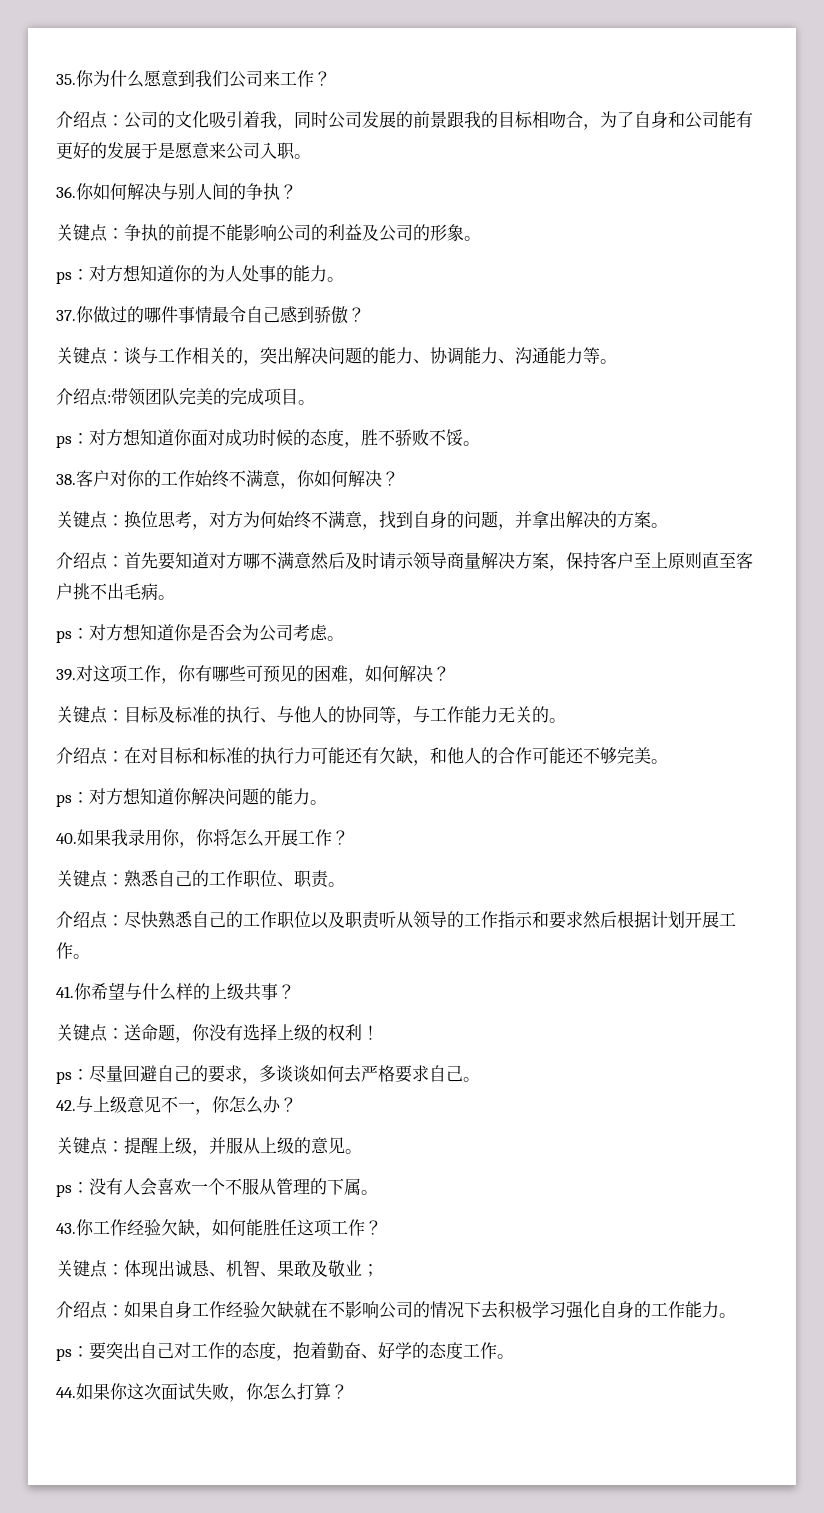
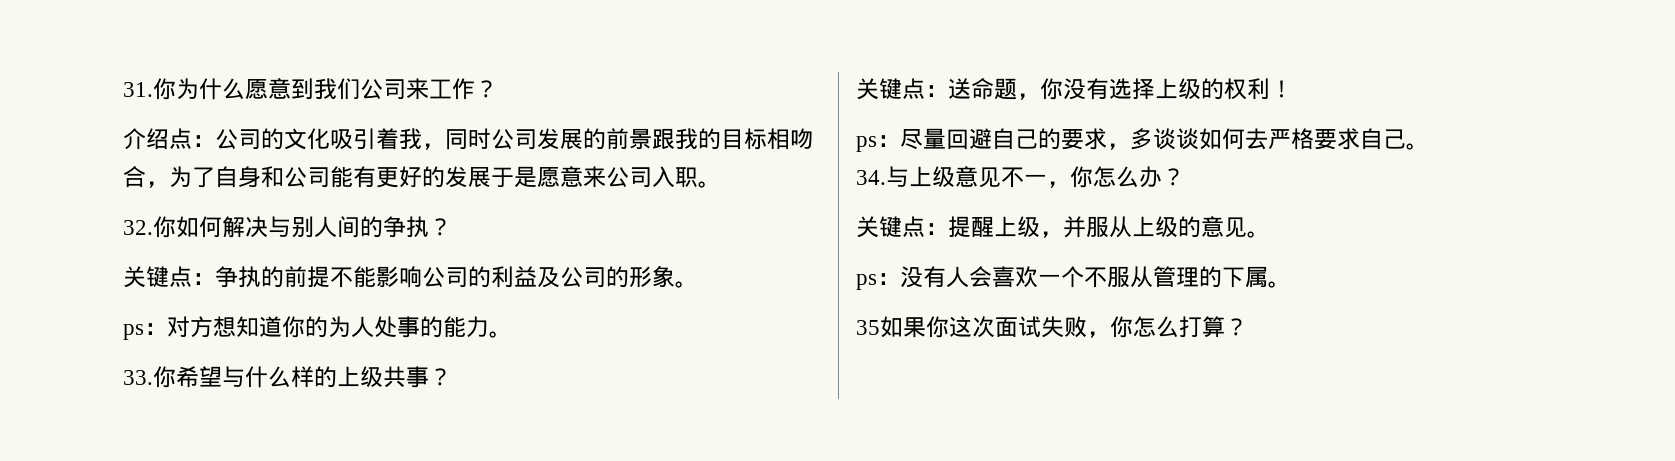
- 35.你为什么愿意到我们公司来工作？
+ 31.你为什么愿意到我们公司来工作？
- 36.你如何解决与别人间的争执？
+ 32.你如何解决与别人间的争执？
- 37.你做过的哪件事情最令自己感到骄傲？
- 关键点：谈与工作相关的，突出解决问题的能力、协调能力、沟通能力等。
- 介绍点:带领团队完美的完成项目。
- ps：对方想知道你面对成功时候的态度，胜不骄败不馁。
- 38.客户对你的工作始终不满意，你如何解决？
- 关键点：换位思考，对方为何始终不满意，找到自身的问题，并拿出解决的方案。
- 介绍点：首先要知道对方哪不满意然后及时请示领导商量解决方案，保持客户至上原则直至客户挑不出毛病。
- ps：对方想知道你是否会为公司考虑。
- 39.对这项工作，你有哪些可预见的困难，如何解决？
- 关键点：目标及标准的执行、与他人的协同等，与工作能力无关的。
- 介绍点：在对目标和标准的执行力可能还有欠缺，和他人的合作可能还不够完美。
- ps：对方想知道你解决问题的能力。
- 40.如果我录用你，你将怎么开展工作？
- 关键点：熟悉自己的工作职位、职责。
- 介绍点：尽快熟悉自己的工作职位以及职责听从领导的工作指示和要求然后根据计划开展工作。
- 41.你希望与什么样的上级共事？
+ 33.你希望与什么样的上级共事？
- 42.与上级意见不一，你怎么办？
+ 34.与上级意见不一，你怎么办？
- 43.你工作经验欠缺，如何能胜任这项工作？
- 关键点：体现出诚恳、机智、果敢及敬业；
- 介绍点：如果自身工作经验欠缺就在不影响公司的情况下去积极学习强化自身的工作能力。
- ps：要突出自己对工作的态度，抱着勤奋、好学的态度工作。
- 44.如果你这次面试失败，你怎么打算？
+ 35如果你这次面试失败，你怎么打算？

